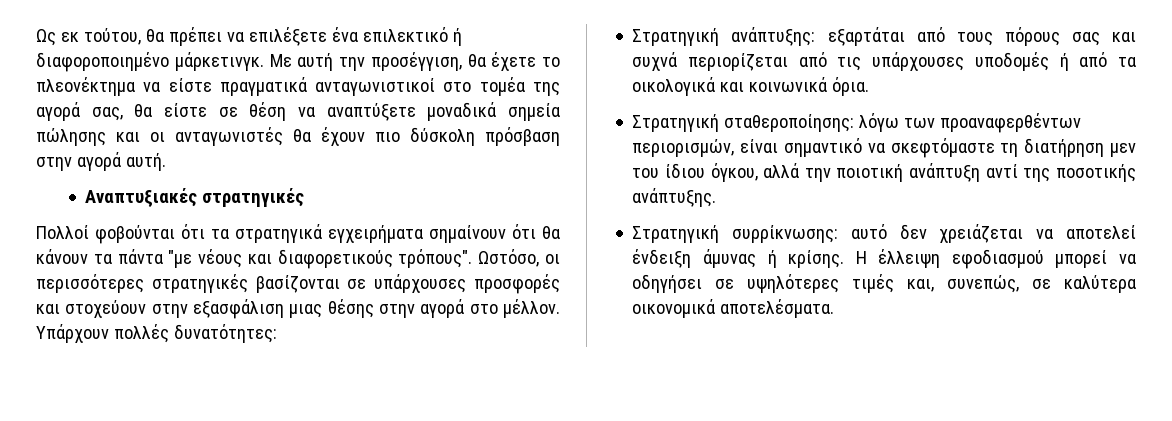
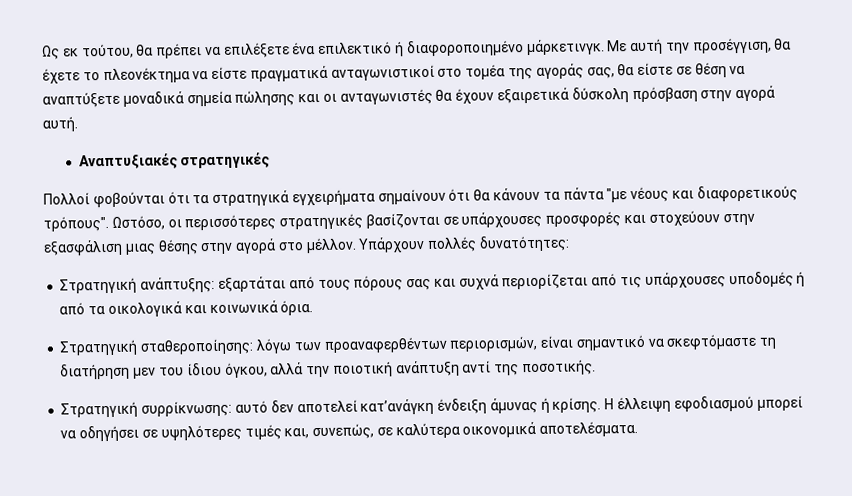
- Με αυτή την προσέγγιση, θα έχετε το πλεονέκτημα να είστε πραγματικά ανταγωνιστικοί στο τομέα της αγορά σας, θα είστε σε θέση να αναπτύξετε μοναδικά σημεία πώλησης και οι ανταγωνιστές θα έχουν πιο δύσκολη πρόσβαση στην αγορά αυτή.
+ Με αυτή την προσέγγιση, θα έχετε το πλεονέκτημα να είστε πραγματικά ανταγωνιστικοί στο τομέα της αγοράς σας, θα είστε σε θέση να αναπτύξετε μοναδικά σημεία πώλησης και οι ανταγωνιστές θα έχουν εξαιρετικά δύσκολη πρόσβαση στην αγορά αυτή.
- Στρατηγική σταθεροποίησης: λόγω των προαναφερθέντων περιορισμών, είναι σημαντικό να σκεφτόμαστε τη διατήρηση μεν του ίδιου όγκου, αλλά την ποιοτική ανάπτυξη αντί της ποσοτικής ανάπτυξης.
+ Στρατηγική σταθεροποίησης: λόγω των προαναφερθέντων περιορισμών, είναι σημαντικό να σκεφτόμαστε τη διατήρηση μεν του ίδιου όγκου, αλλά την ποιοτική ανάπτυξη αντί της ποσοτικής.
- Στρατηγική συρρίκνωσης: αυτό δεν χρειάζεται να αποτελεί ένδειξη άμυνας ή κρίσης.
+ Στρατηγική συρρίκνωσης: αυτό δεν αποτελεί κατ’ανάγκη ένδειξη άμυνας ή κρίσης.

